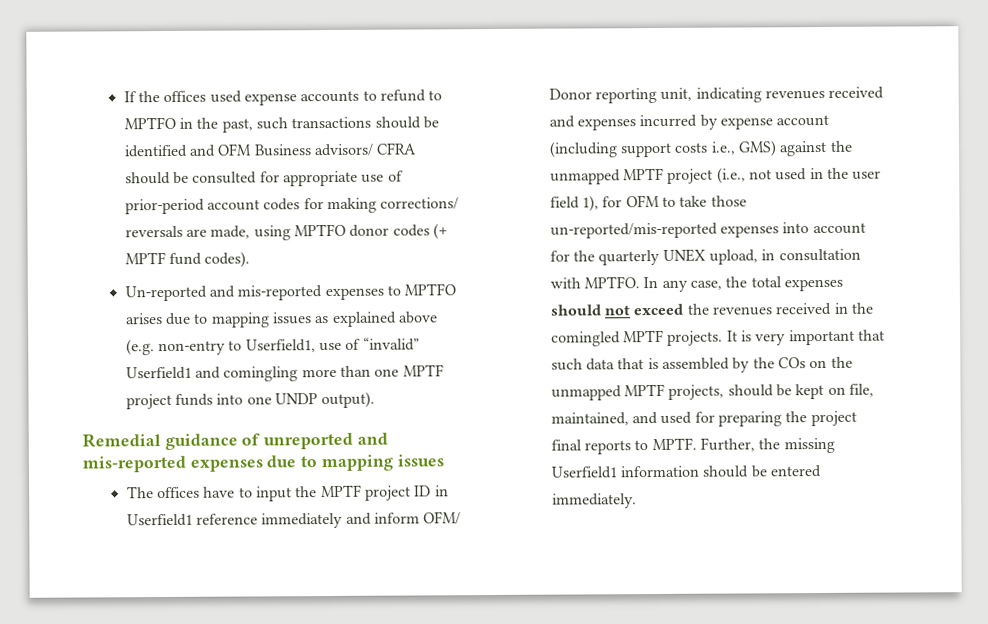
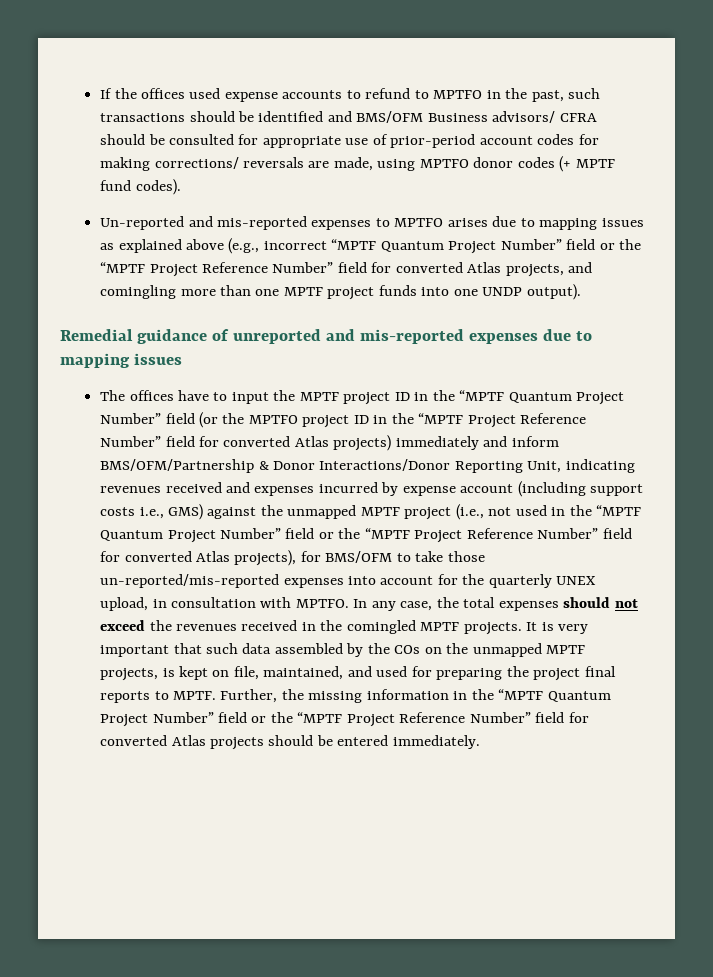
- If the offices used expense accounts to refund to MPTFO in the past, such transactions should be identified and OFM Business advisors/ CFRA should be consulted for appropriate use of prior-period account codes for making corrections/ reversals are made, using MPTFO donor codes (+ MPTF fund codes).
+ If the offices used expense accounts to refund to MPTFO in the past, such transactions should be identified and BMS/OFM Business advisors/ CFRA should be consulted for appropriate use of prior-period account codes for making corrections/ reversals are made, using MPTFO donor codes (+ MPTF fund codes).
- Un-reported and mis-reported expenses to MPTFO arises due to mapping issues as explained above (e.g. non-entry to Userfield1, use of “invalid” Userfield1 and comingling more than one MPTF project funds into one UNDP output).
+ Un-reported and mis-reported expenses to MPTFO arises due to mapping issues as explained above (e.g., incorrect “MPTF Quantum Project Number” field or the “MPTF Project Reference Number” field for converted Atlas projects, and comingling more than one MPTF project funds into one UNDP output).
- The offices have to input the MPTF project ID in Userfield1 reference immediately and inform OFM/ Donor reporting unit, indicating revenues received and expenses incurred by expense account (including support costs i.e., GMS) against the unmapped MPTF project (i.e., not used in the user field 1), for OFM to take those un-reported/mis-reported expenses into account for the quarterly UNEX upload, in consultation with MPTFO.
+ The offices have to input the MPTF project ID in the “MPTF Quantum Project Number” field (or the MPTFO project ID in the “MPTF Project Reference Number” field for converted Atlas projects) immediately and inform BMS/OFM/Partnership & Donor Interactions/Donor Reporting Unit, indicating revenues received and expenses incurred by expense account (including support costs i.e., GMS) against the unmapped MPTF project (i.e., not used in the “MPTF Quantum Project Number” field or the “MPTF Project Reference Number” field for converted Atlas projects), for BMS/OFM to take those un-reported/mis-reported expenses into account for the quarterly UNEX upload, in consultation with MPTFO.
- It is very important that such data that is assembled by the COs on the unmapped MPTF projects, should be kept on file, maintained, and used for preparing the project final reports to MPTF.
+ It is very important that such data assembled by the COs on the unmapped MPTF projects, is kept on file, maintained, and used for preparing the project final reports to MPTF.
- Further, the missing Userfield1 information should be entered immediately.
+ Further, the missing information in the “MPTF Quantum Project Number” field or the “MPTF Project Reference Number” field for converted Atlas projects should be entered immediately.

